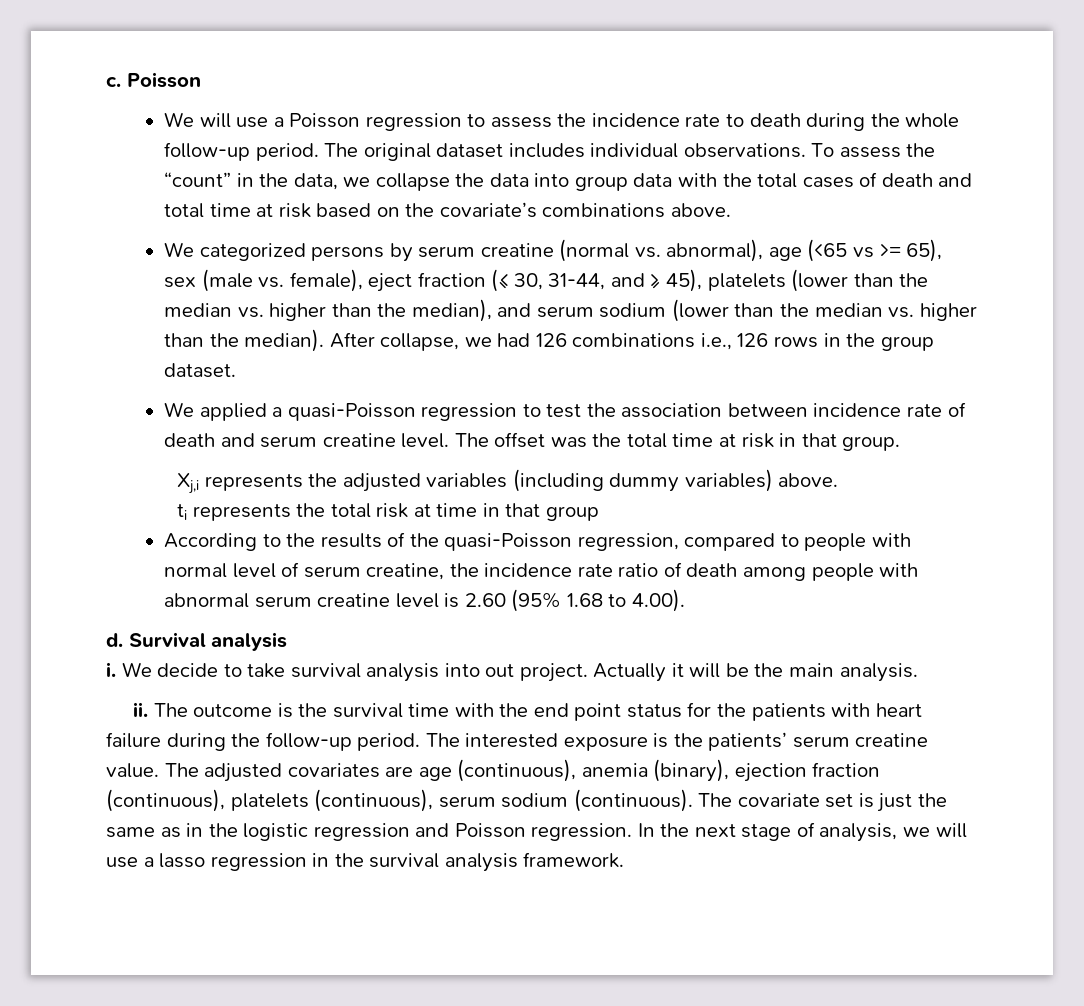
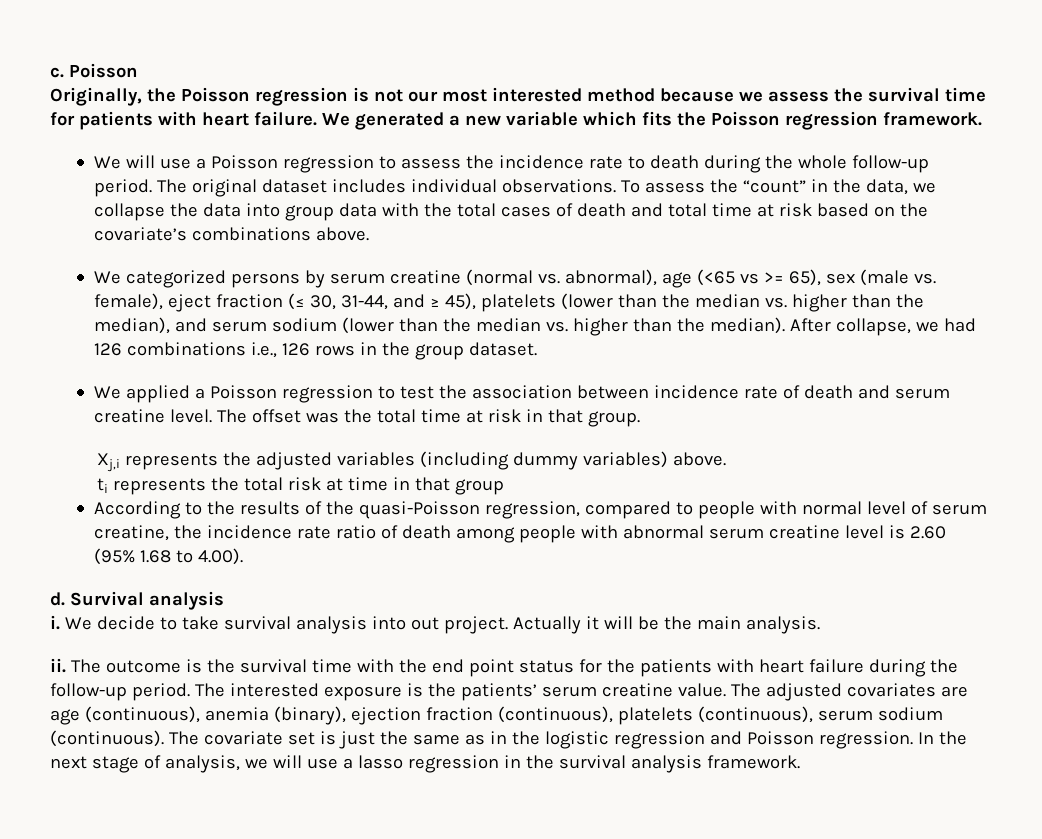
+ Originally, the Poisson regression is not our most interested method because we assess the survival time for patients with heart failure. We generated a new variable which fits the Poisson regression framework.
- We applied a quasi-Poisson regression to test the association between incidence rate of death and serum creatine level.
+ We applied a Poisson regression to test the association between incidence rate of death and serum creatine level.

